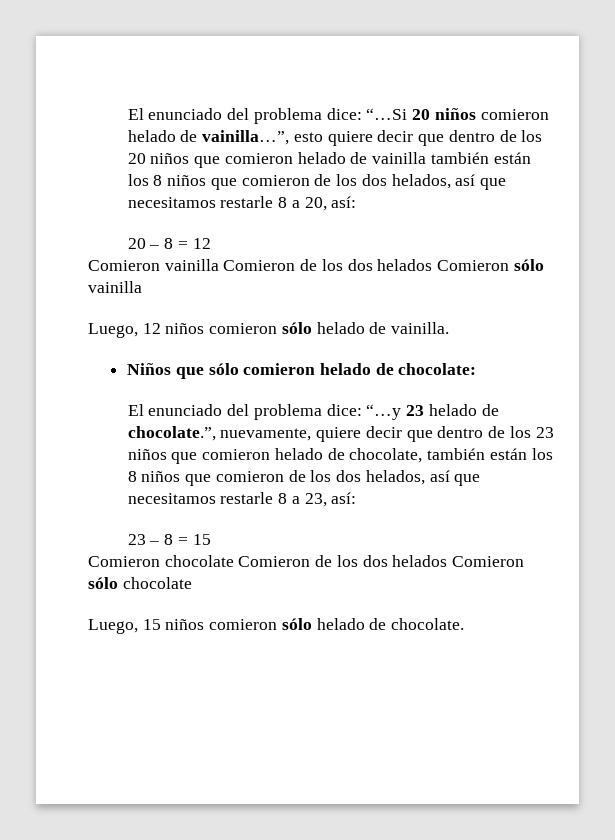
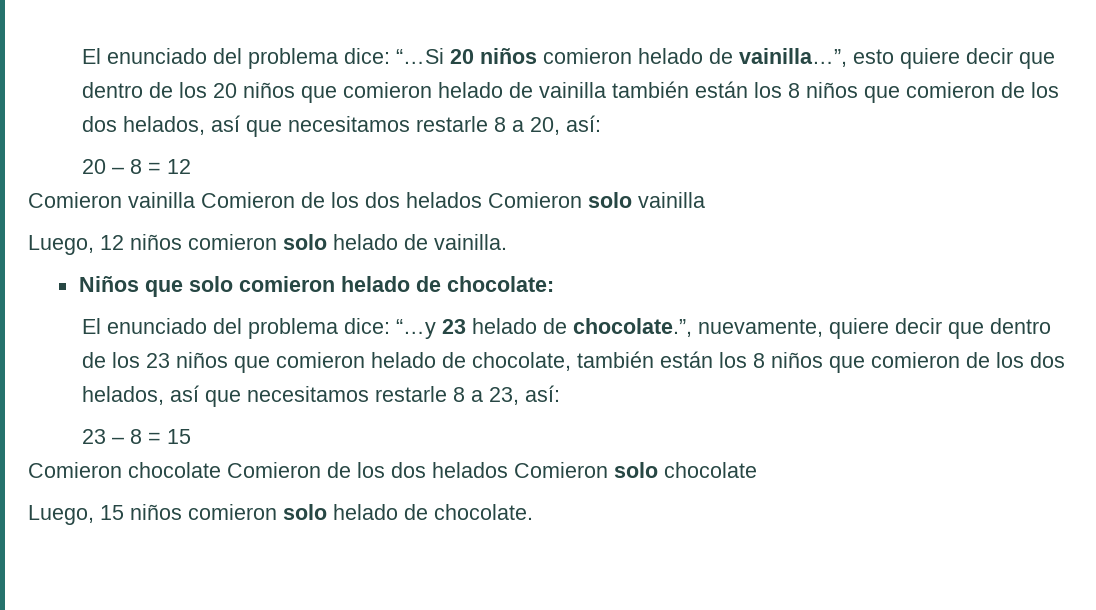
- Comieron vainilla Comieron de los dos helados Comieron sólo vainilla
+ Comieron vainilla Comieron de los dos helados Comieron solo vainilla
- Luego, 12 niños comieron sólo helado de vainilla.
+ Luego, 12 niños comieron solo helado de vainilla.
- Niños que sólo comieron helado de chocolate:
+ Niños que solo comieron helado de chocolate:
- Comieron chocolate Comieron de los dos helados Comieron sólo chocolate
+ Comieron chocolate Comieron de los dos helados Comieron solo chocolate
- Luego, 15 niños comieron sólo helado de chocolate.
+ Luego, 15 niños comieron solo helado de chocolate.

